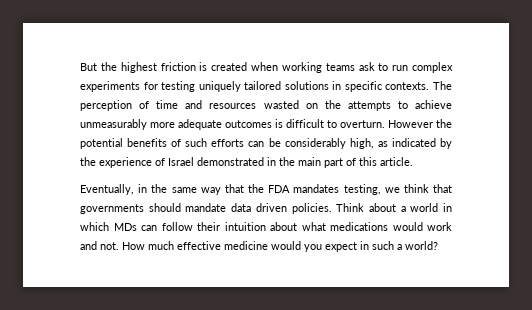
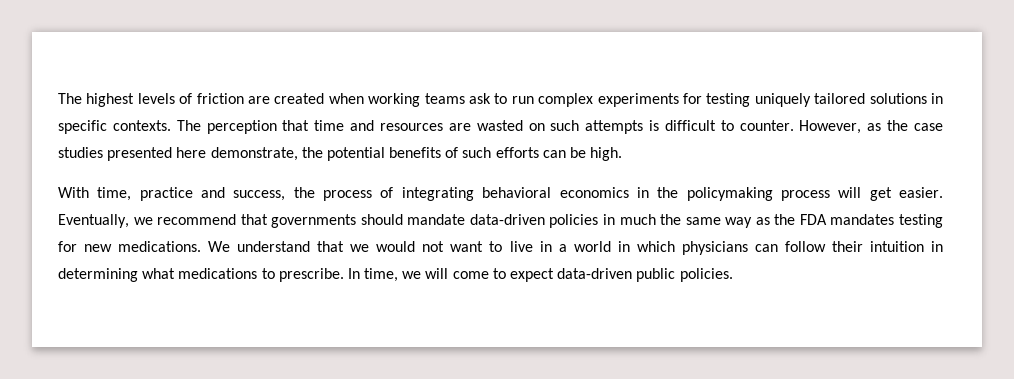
- But the highest friction is created when working teams ask to run complex experiments for testing uniquely tailored solutions in specific contexts.
+ The highest levels of friction are created when working teams ask to run complex experiments for testing uniquely tailored solutions in specific contexts.
- The perception of time and resources wasted on the attempts to achieve unmeasurably more adequate outcomes is difficult to overturn. However the potential benefits of such efforts can be considerably high, as indicated by the experience of Israel demonstrated in the main part of this article.
- Eventually, in the same way that the FDA mandates testing, we think that governments should mandate data driven policies. Think about a world in which MDs can follow their intuition about what medications would work and not. How much effective medicine would you expect in such a world?
+ The perception that time and resources are wasted on such attempts is difficult to counter. However, as the case studies presented here demonstrate, the potential benefits of such efforts can be high.
+ With time, practice and success, the process of integrating behavioral economics in the policymaking process will get easier. Eventually, we recommend that governments should mandate data-driven policies in much the same way as the FDA mandates testing for new medications. We understand that we would not want to live in a world in which physicians can follow their intuition in determining what medications to prescribe. In time, we will come to expect data-driven public policies.

